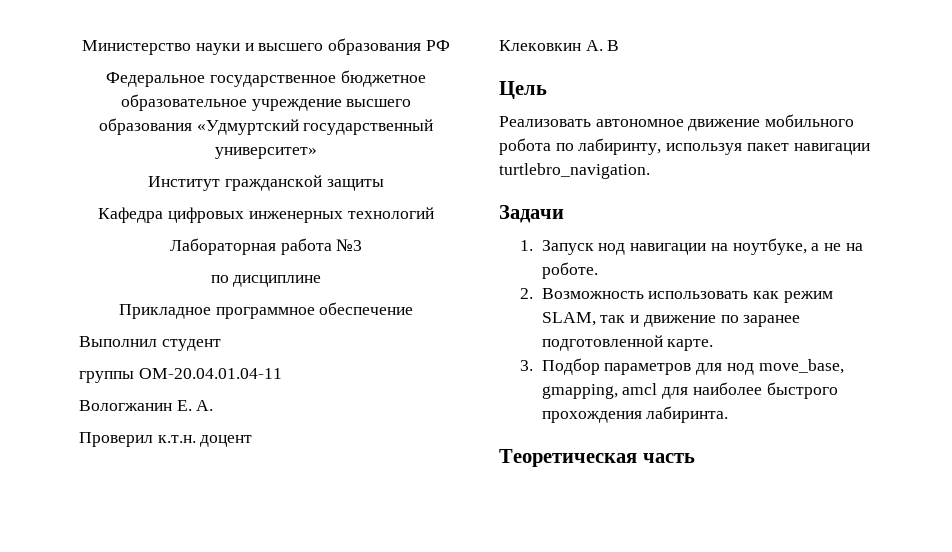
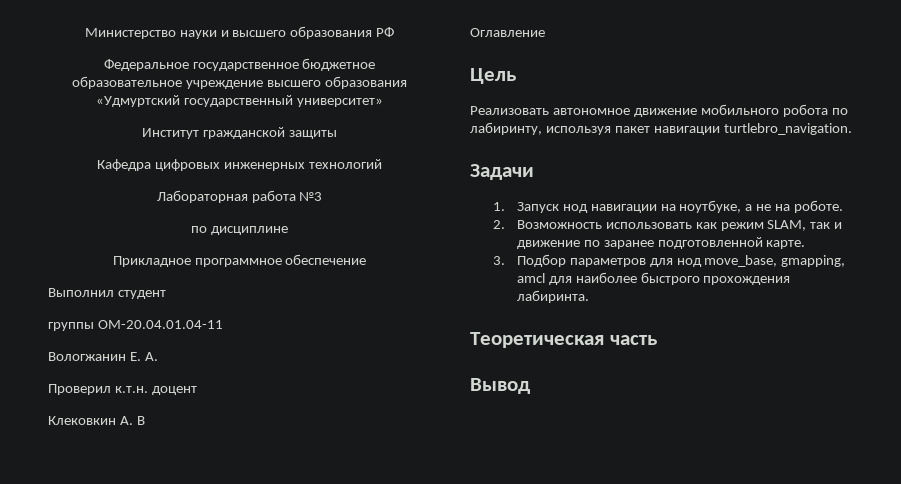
+ Оглавление
+ Вывод

